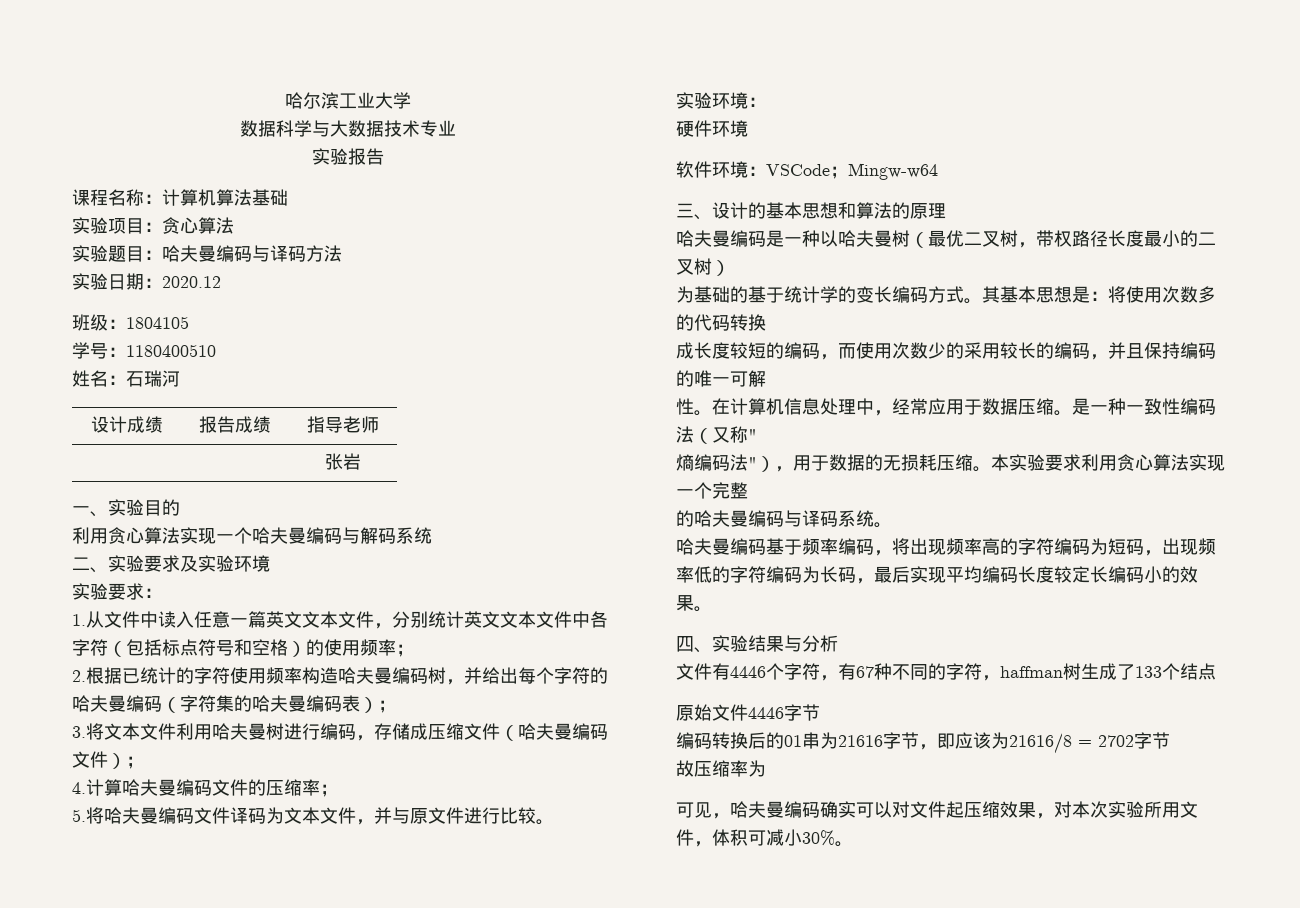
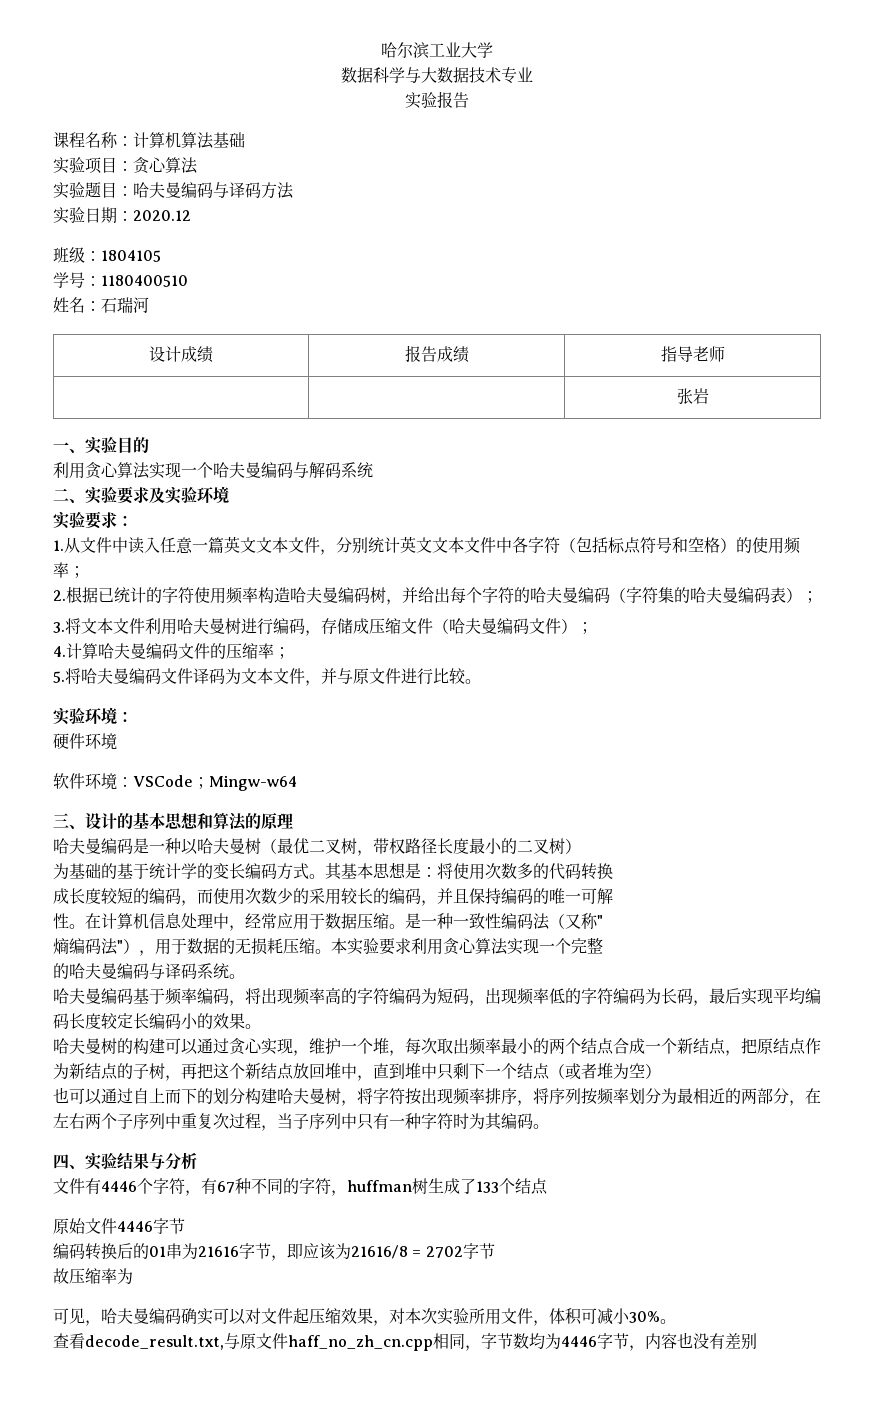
+ 哈夫曼树的构建可以通过贪心实现，维护一个堆，每次取出频率最小的两个结点合成一个新结点，把原结点作为新结点的子树，再把这个新结点放回堆中，直到堆中只剩下一个结点（或者堆为空）
+ 也可以通过自上而下的划分构建哈夫曼树，将字符按出现频率排序，将序列按频率划分为最相近的两部分，在左右两个子序列中重复次过程，当子序列中只有一种字符时为其编码。
- 文件有4446个字符，有67种不同的字符，haffman树生成了133个结点
+ 文件有4446个字符，有67种不同的字符，huffman树生成了133个结点
+ 查看decode_result.txt,与原文件haff_no_zh_cn.cpp相同，字节数均为4446字节，内容也没有差别

